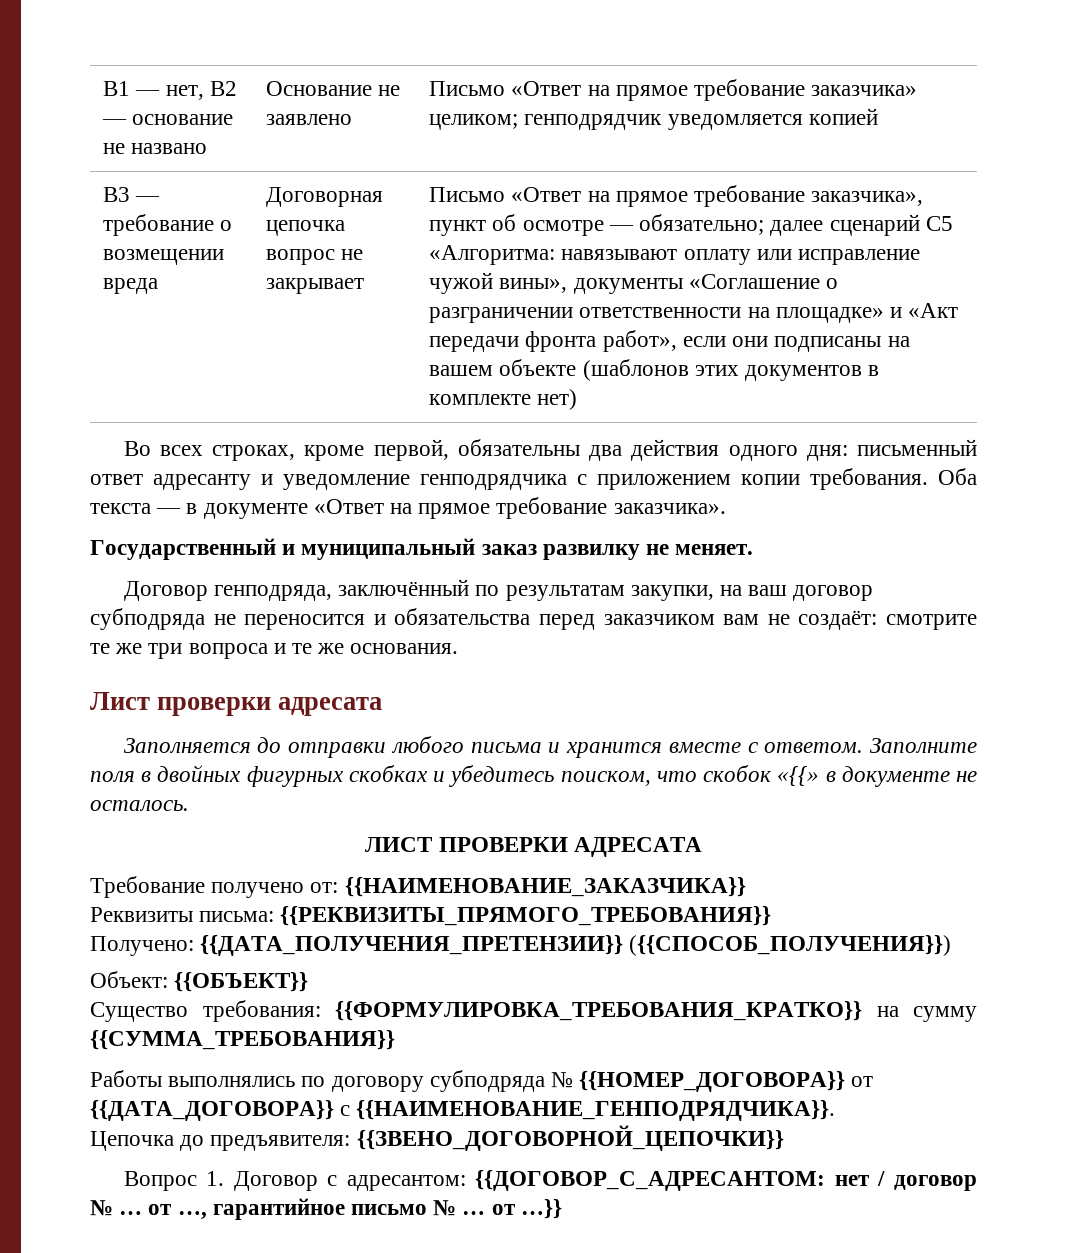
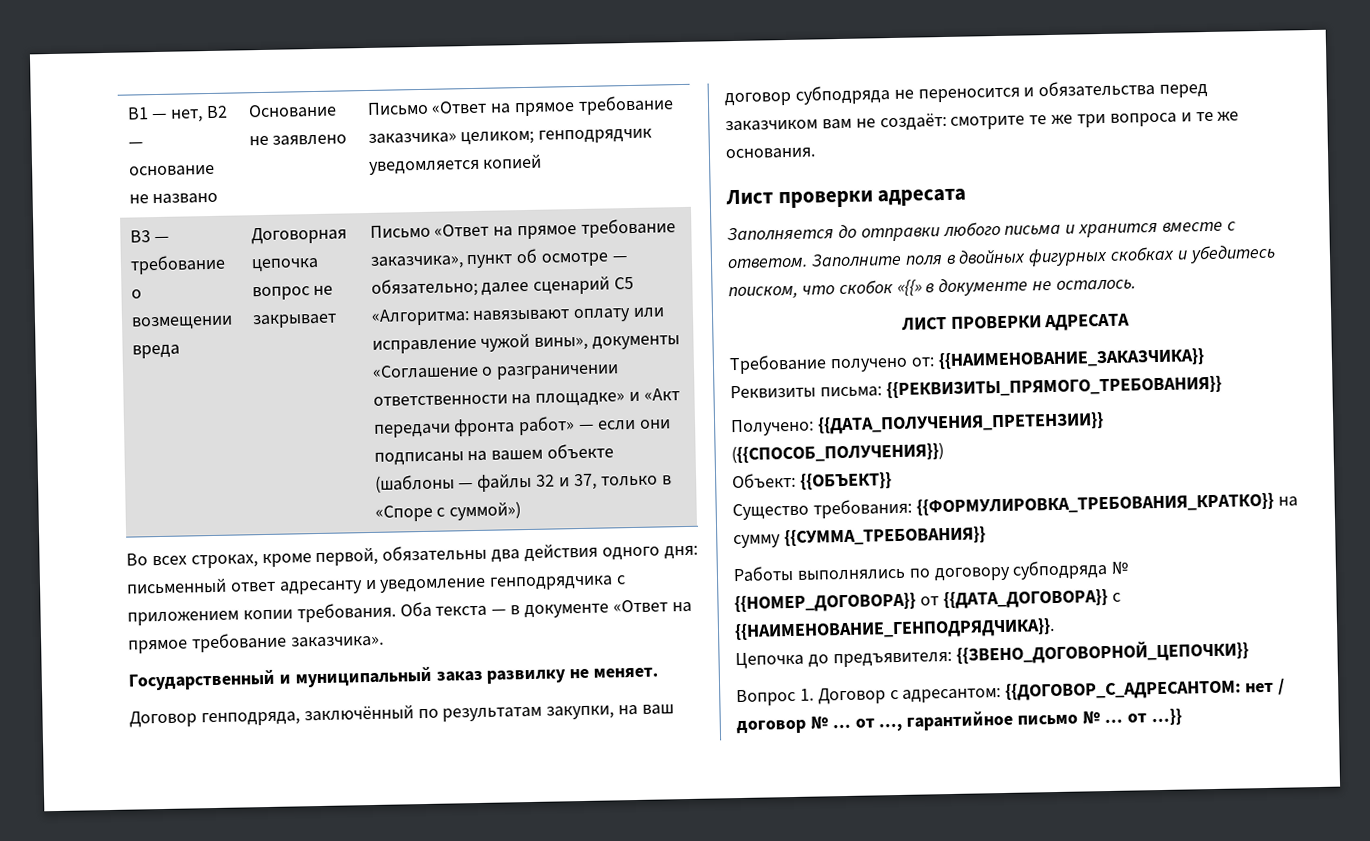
- Письмо «Ответ на прямое требование заказчика», пункт об осмотре — обязательно; далее сценарий С5 «Алгоритма: навязывают оплату или исправление чужой вины», документы «Соглашение о разграничении ответственности на площадке» и «Акт передачи фронта работ», если они подписаны на вашем объекте (шаблонов этих документов в комплекте нет)
+ Письмо «Ответ на прямое требование заказчика», пункт об осмотре — обязательно; далее сценарий С5 «Алгоритма: навязывают оплату или исправление чужой вины», документы «Соглашение о разграничении ответственности на площадке» и «Акт передачи фронта работ» — если они подписаны на вашем объекте (шаблоны — файлы 32 и 37, только в «Споре с суммой»)

